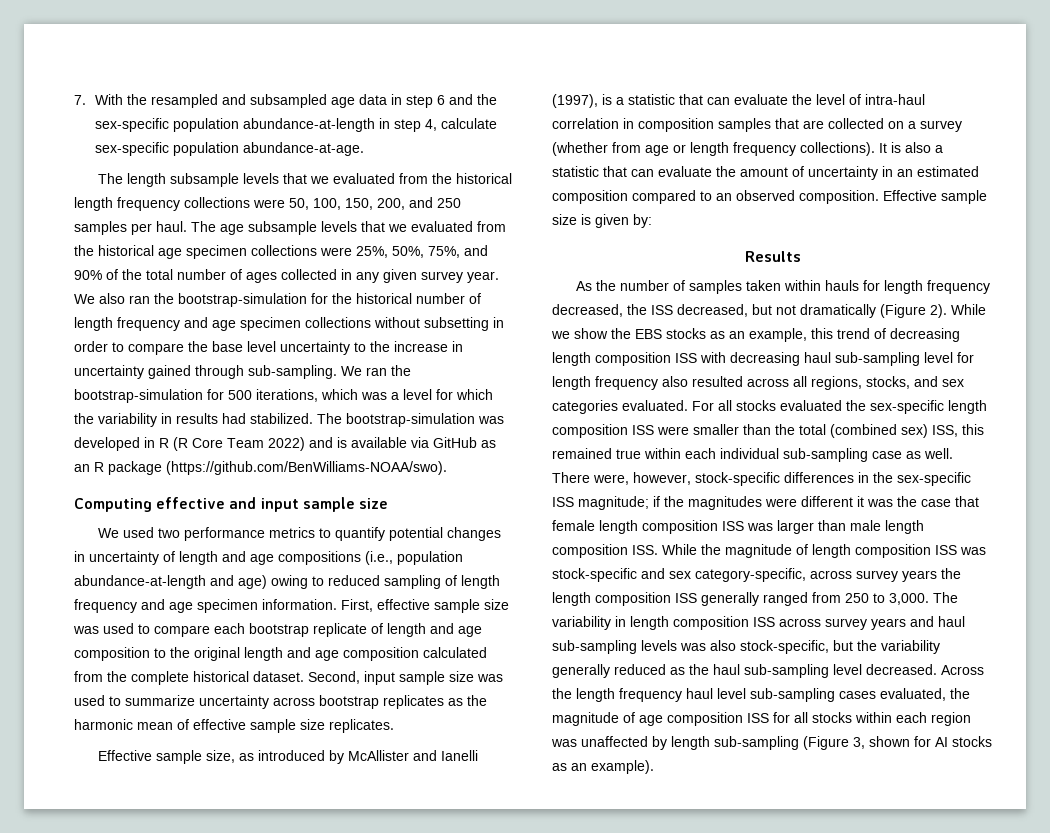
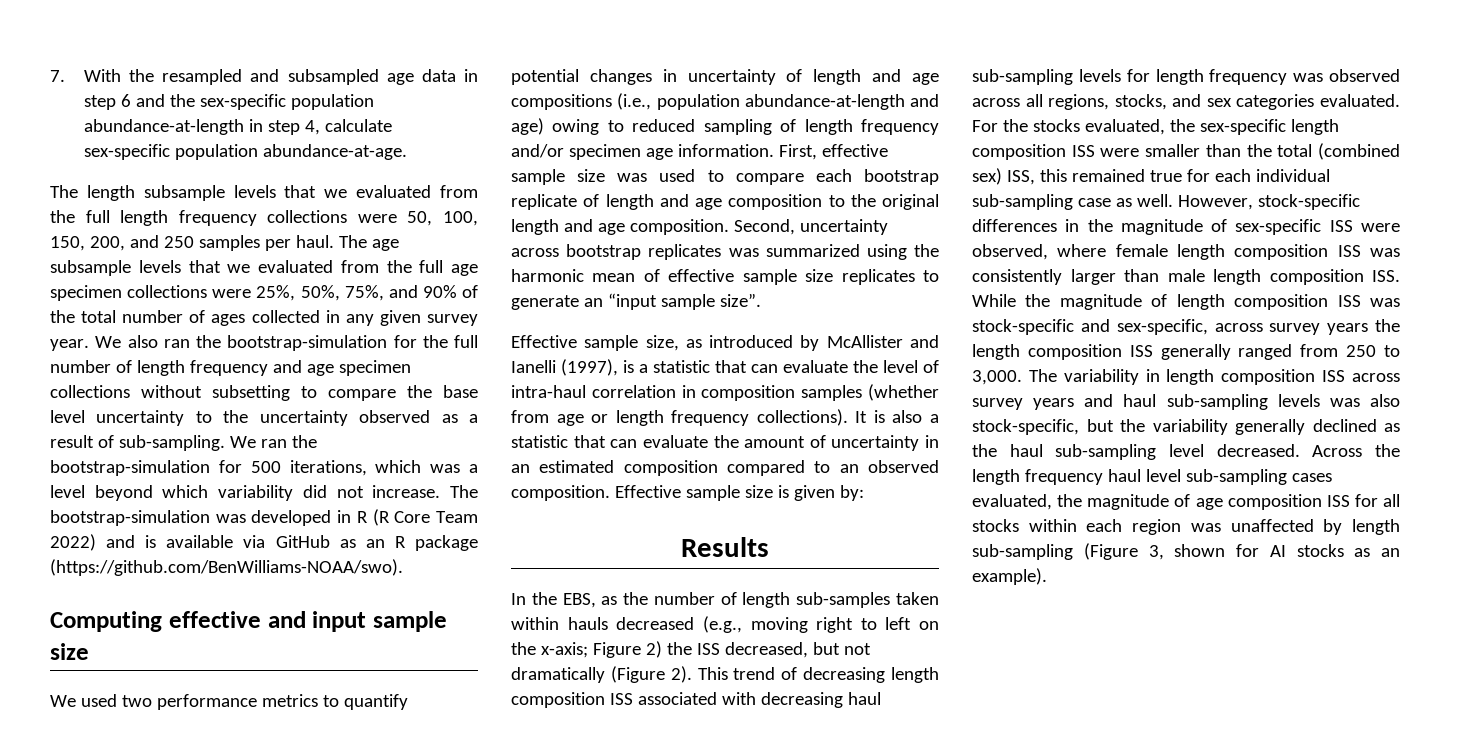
- The length subsample levels that we evaluated from the historical length frequency collections were 50, 100, 150, 200, and 250 samples per haul.
+ The length subsample levels that we evaluated from the full length frequency collections were 50, 100, 150, 200, and 250 samples per haul.
- The age subsample levels that we evaluated from the historical age specimen collections were 25%, 50%, 75%, and 90% of the total number of ages collected in any given survey year.
+ The age subsample levels that we evaluated from the full age specimen collections were 25%, 50%, 75%, and 90% of the total number of ages collected in any given survey year.
- We also ran the bootstrap-simulation for the historical number of length frequency and age specimen collections without subsetting in order to compare the base level uncertainty to the increase in uncertainty gained through sub-sampling.
+ We also ran the bootstrap-simulation for the full number of length frequency and age specimen collections without subsetting to compare the base level uncertainty to the uncertainty observed as a result of sub-sampling.
- We ran the bootstrap-simulation for 500 iterations, which was a level for which the variability in results had stabilized.
+ We ran the bootstrap-simulation for 500 iterations, which was a level beyond which variability did not increase.
- We used two performance metrics to quantify potential changes in uncertainty of length and age compositions (i.e., population abundance-at-length and age) owing to reduced sampling of length frequency and age specimen information.
+ We used two performance metrics to quantify potential changes in uncertainty of length and age compositions (i.e., population abundance-at-length and age) owing to reduced sampling of length frequency and/or specimen age information.
- First, effective sample size was used to compare each bootstrap replicate of length and age composition to the original length and age composition calculated from the complete historical dataset. Second, input sample size was used to summarize uncertainty across bootstrap replicates as the harmonic mean of effective sample size replicates.
+ First, effective sample size was used to compare each bootstrap replicate of length and age composition to the original length and age composition. Second, uncertainty across bootstrap replicates was summarized using the harmonic mean of effective sample size replicates to generate an “input sample size”.
- Effective sample size, as introduced by McAllister and Ianelli (1997), is a statistic that can evaluate the level of intra-haul correlation in composition samples that are collected on a survey (whether from age or length frequency collections).
+ Effective sample size, as introduced by McAllister and Ianelli (1997), is a statistic that can evaluate the level of intra-haul correlation in composition samples (whether from age or length frequency collections).
- As the number of samples taken within hauls for length frequency decreased, the ISS decreased, but not dramatically (Figure 2).
+ In the EBS, as the number of length sub-samples taken within hauls decreased (e.g., moving right to left on the x-axis; Figure 2) the ISS decreased, but not dramatically (Figure 2).
- While we show the EBS stocks as an example, this trend of decreasing length composition ISS with decreasing haul sub-sampling level for length frequency also resulted across all regions, stocks, and sex categories evaluated.
+ This trend of decreasing length composition ISS associated with decreasing haul sub-sampling levels for length frequency was observed across all regions, stocks, and sex categories evaluated.
- For all stocks evaluated the sex-specific length composition ISS were smaller than the total (combined sex) ISS, this remained true within each individual sub-sampling case as well.
+ For the stocks evaluated, the sex-specific length composition ISS were smaller than the total (combined sex) ISS, this remained true for each individual sub-sampling case as well.
- There were, however, stock-specific differences in the sex-specific ISS magnitude; if the magnitudes were different it was the case that female length composition ISS was larger than male length composition ISS. While the magnitude of length composition ISS was stock-specific and sex category-specific, across survey years the length composition ISS generally ranged from 250 to 3,000.
+ However, stock-specific differences in the magnitude of sex-specific ISS were observed, where female length composition ISS was consistently larger than male length composition ISS. While the magnitude of length composition ISS was stock-specific and sex-specific, across survey years the length composition ISS generally ranged from 250 to 3,000.
- The variability in length composition ISS across survey years and haul sub-sampling levels was also stock-specific, but the variability generally reduced as the haul sub-sampling level decreased.
+ The variability in length composition ISS across survey years and haul sub-sampling levels was also stock-specific, but the variability generally declined as the haul sub-sampling level decreased.

